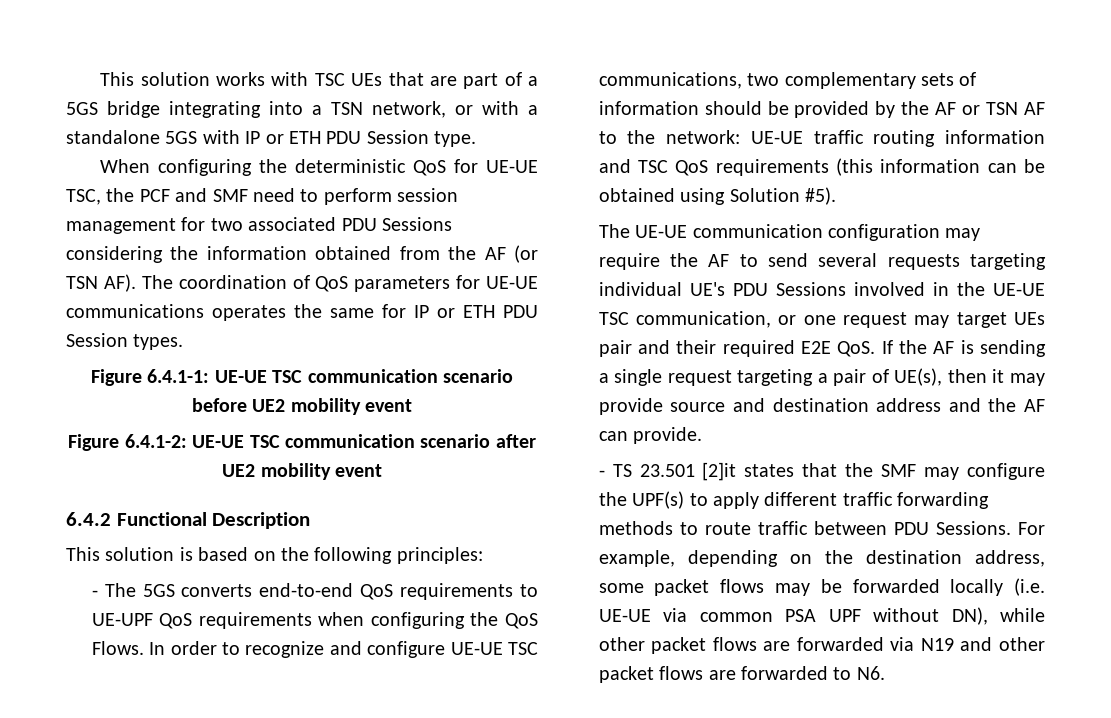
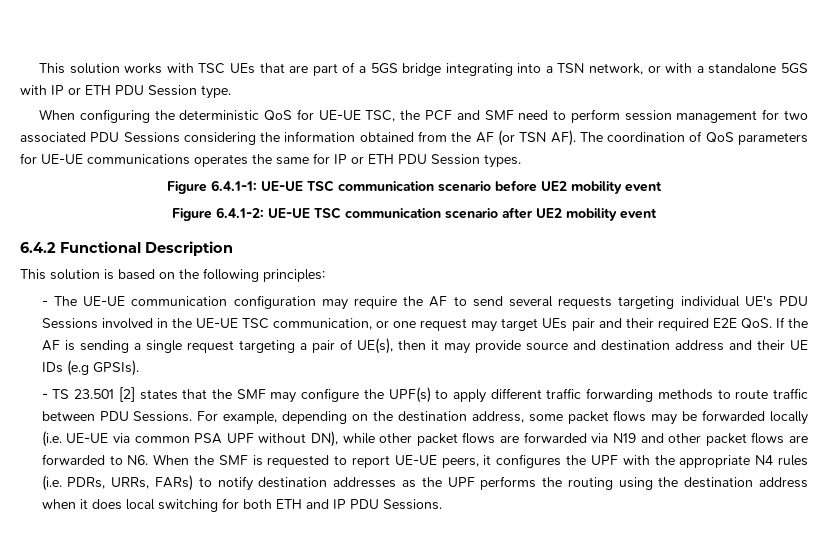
- - The 5GS converts end-to-end QoS requirements to UE-UPF QoS requirements when configuring the QoS Flows. In order to recognize and configure UE-UE TSC communications, two complementary sets of information should be provided by the AF or TSN AF to the network: UE-UE traffic routing information and TSC QoS requirements (this information can be obtained using Solution #5).
- The UE-UE communication configuration may require the AF to send several requests targeting individual UE's PDU Sessions involved in the UE-UE TSC communication, or one request may target UEs pair and their required E2E QoS. If the AF is sending a single request targeting a pair of UE(s), then it may provide source and destination address and the AF can provide.
+ - The UE-UE communication configuration may require the AF to send several requests targeting individual UE's PDU Sessions involved in the UE-UE TSC communication, or one request may target UEs pair and their required E2E QoS. If the AF is sending a single request targeting a pair of UE(s), then it may provide source and destination address and their UE IDs (e.g GPSIs).
- - TS 23.501 [2]it states that the SMF may configure the UPF(s) to apply different traffic forwarding methods to route traffic between PDU Sessions.
+ - TS 23.501 [2] states that the SMF may configure the UPF(s) to apply different traffic forwarding methods to route traffic between PDU Sessions.
- For example, depending on the destination address, some packet flows may be forwarded locally (i.e. UE-UE via common PSA UPF without DN), while other packet flows are forwarded via N19 and other packet flows are forwarded to N6.
+ For example, depending on the destination address, some packet flows may be forwarded locally (i.e. UE-UE via common PSA UPF without DN), while other packet flows are forwarded via N19 and other packet flows are forwarded to N6. When the SMF is requested to report UE-UE peers, it configures the UPF with the appropriate N4 rules (i.e. PDRs, URRs, FARs) to notify destination addresses as the UPF performs the routing using the destination address when it does local switching for both ETH and IP PDU Sessions.

